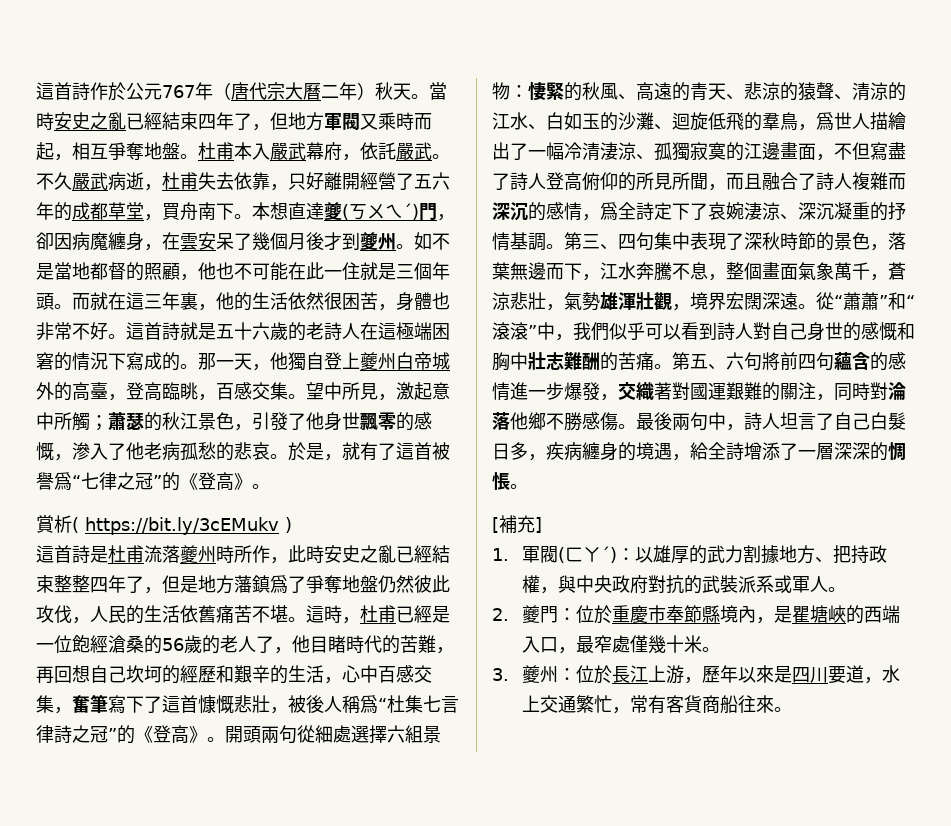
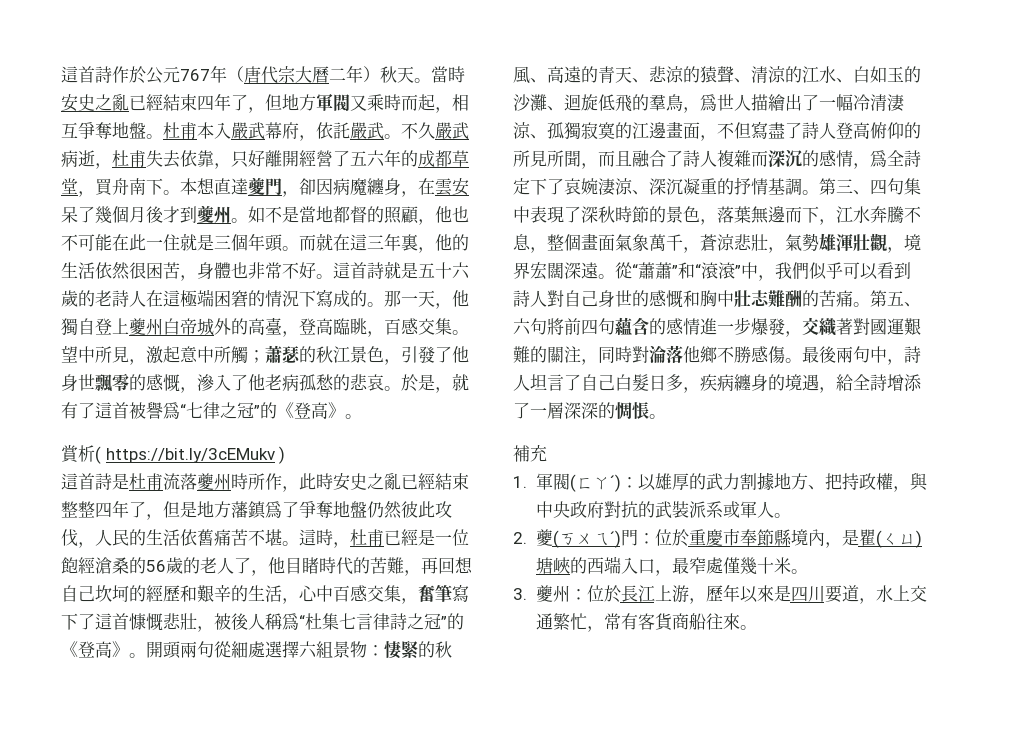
- 本想直達夔(ㄎㄨㄟˊ)門，卻因病魔纏身，在雲安呆了幾個月後才到夔州。
+ 本想直達夔門，卻因病魔纏身，在雲安呆了幾個月後才到夔州。
- [補充]
+ 補充
- 2.夔門：位於重慶市奉節縣境內，是瞿塘峽的西端入口，最窄處僅幾十米。
+ 2.夔(ㄎㄨㄟˊ)門：位於重慶市奉節縣境內，是瞿(ㄑㄩ)塘峽的西端入口，最窄處僅幾十米。

